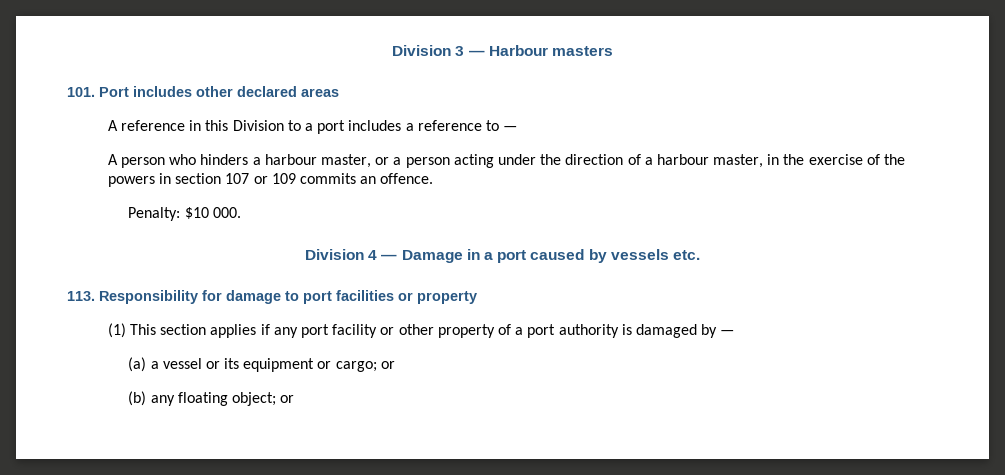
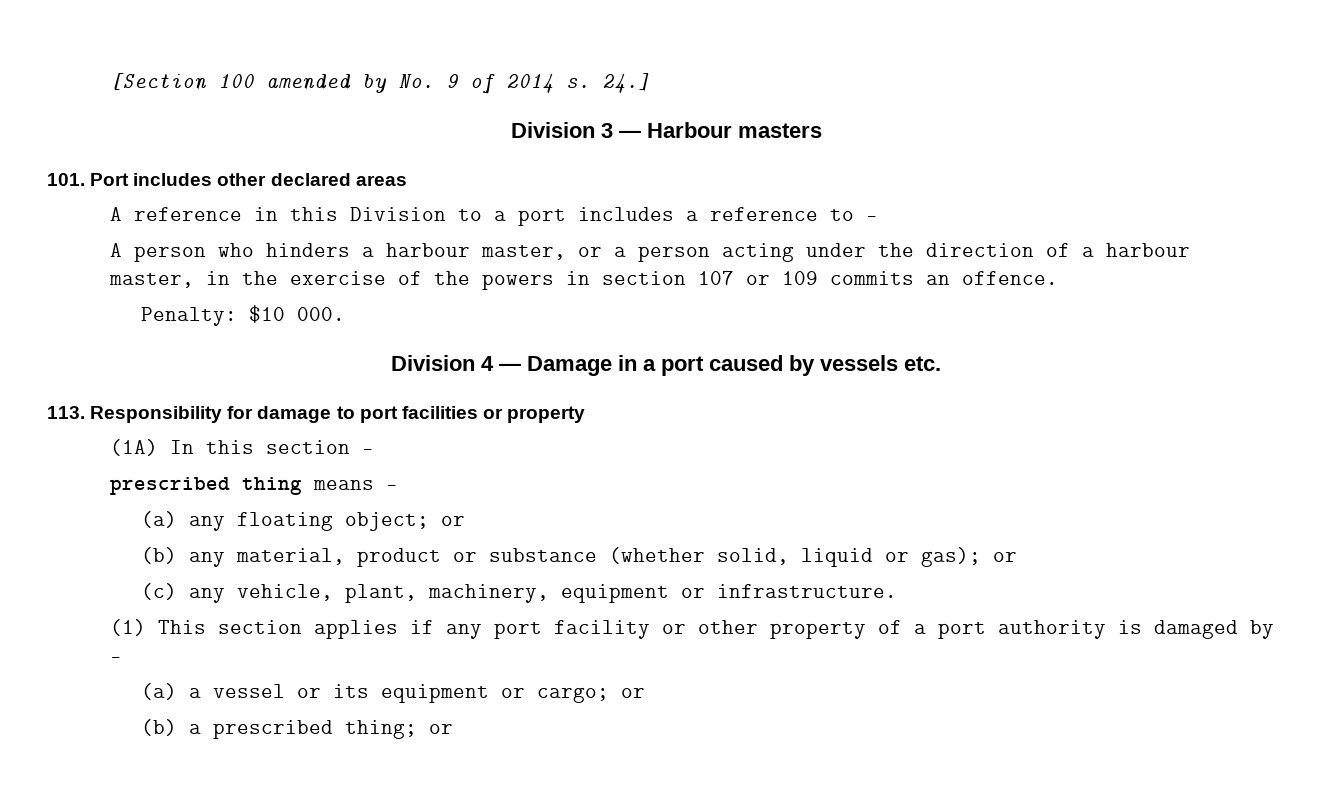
+ [Section 100 amended by No. 9 of 2014 s. 24.]
+ (1A) In this section —
+ prescribed thing means —
+ (a) any floating object; or
+ (b) any material, product or substance (whether solid, liquid or gas); or
+ (c) any vehicle, plant, machinery, equipment or infrastructure.
- (b) any floating object; or
+ (b) a prescribed thing; or

